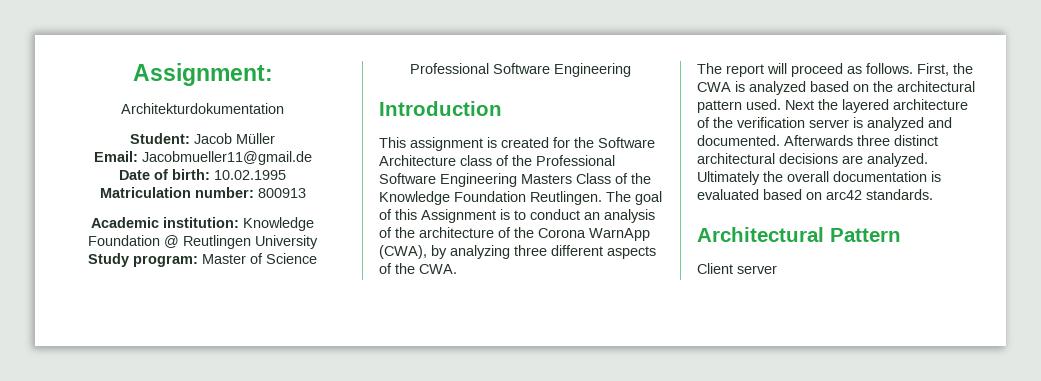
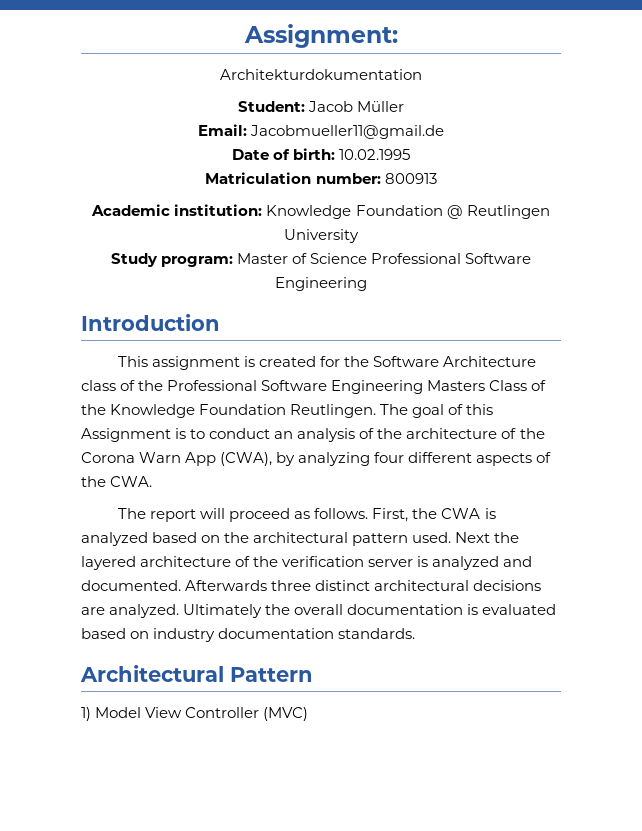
- The goal of this Assignment is to conduct an analysis of the architecture of the Corona WarnApp (CWA), by analyzing three different aspects of the CWA.
+ The goal of this Assignment is to conduct an analysis of the architecture of the Corona Warn App (CWA), by analyzing four different aspects of the CWA.
- Ultimately the overall documentation is evaluated based on arc42 standards.
+ Ultimately the overall documentation is evaluated based on industry documentation standards.
- Client server
+ 1) Model View Controller (MVC)

